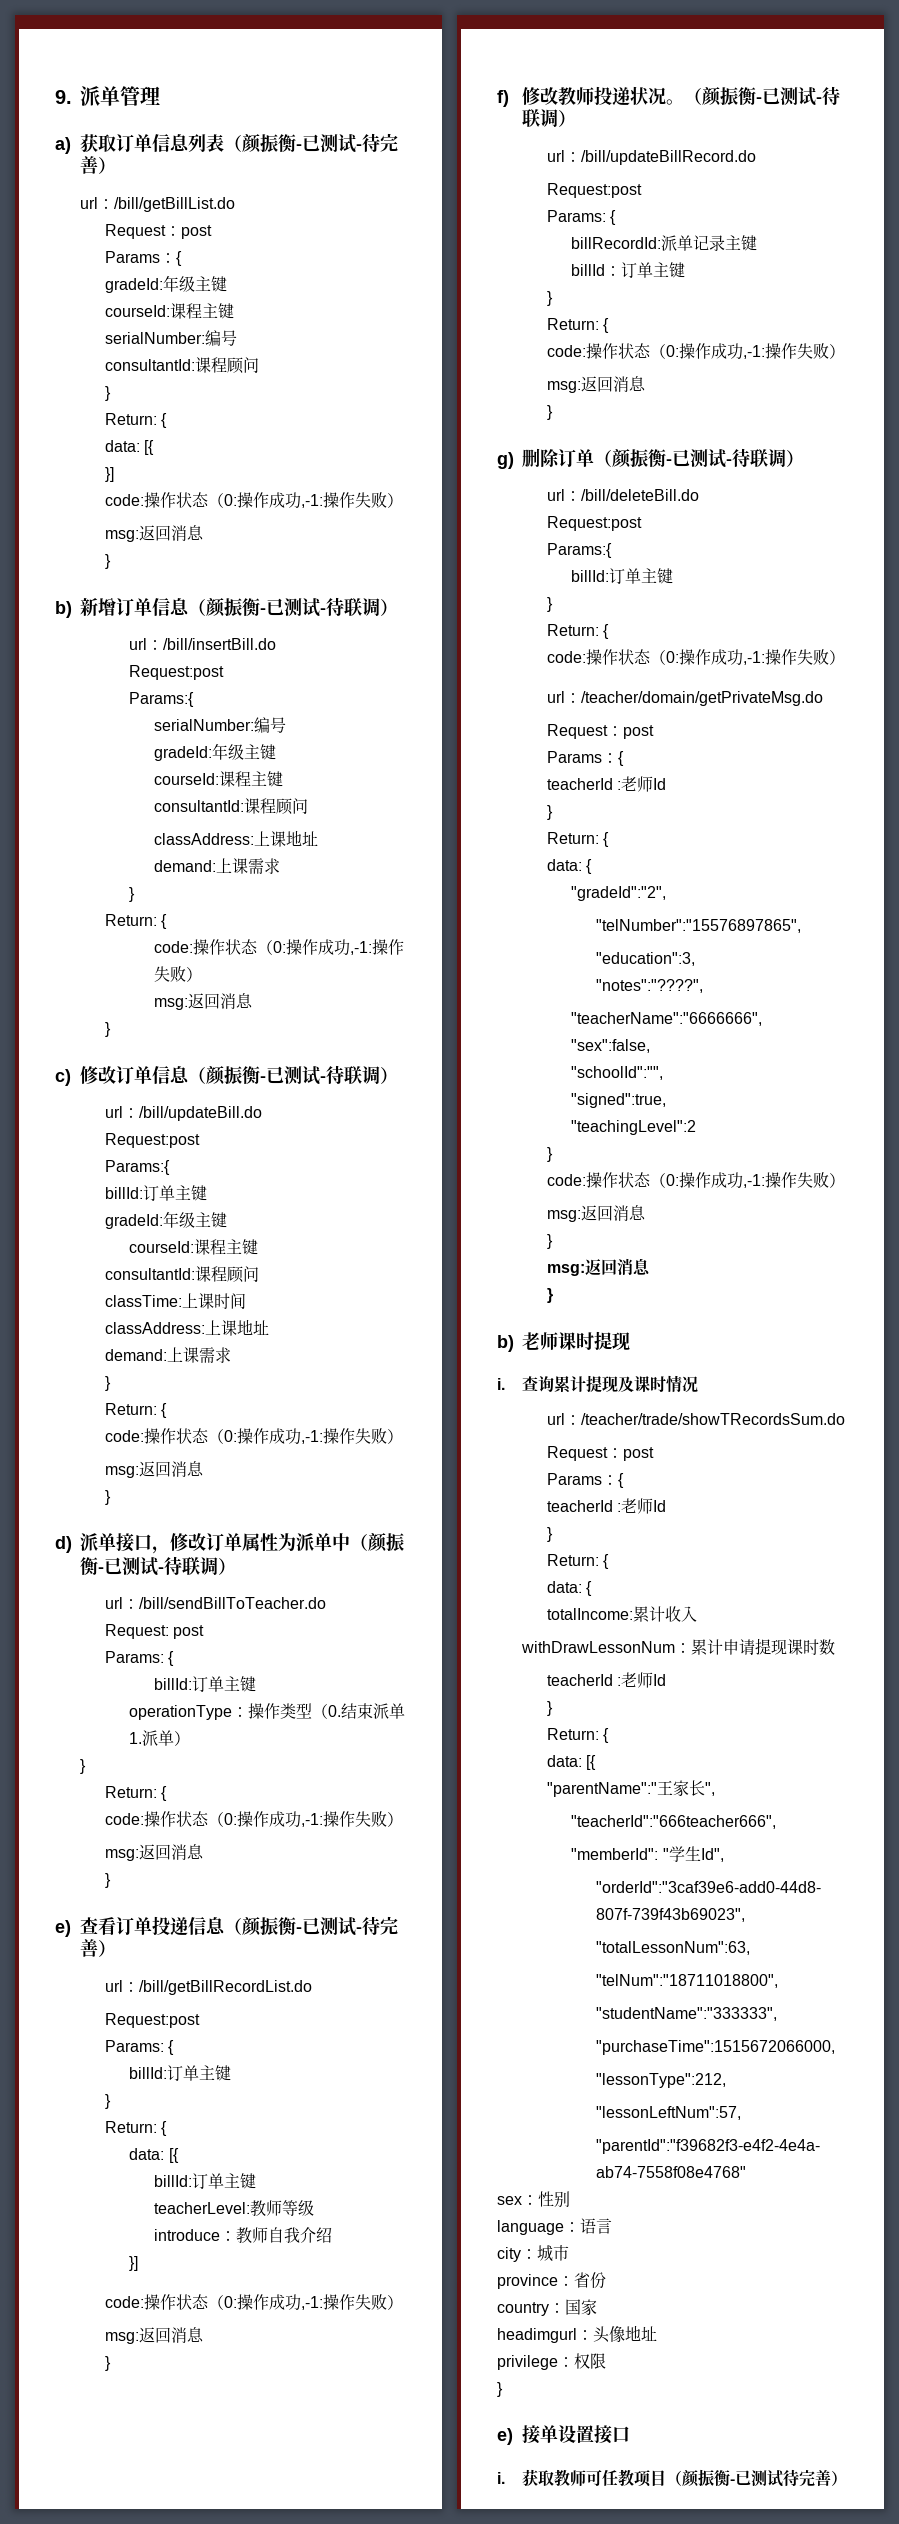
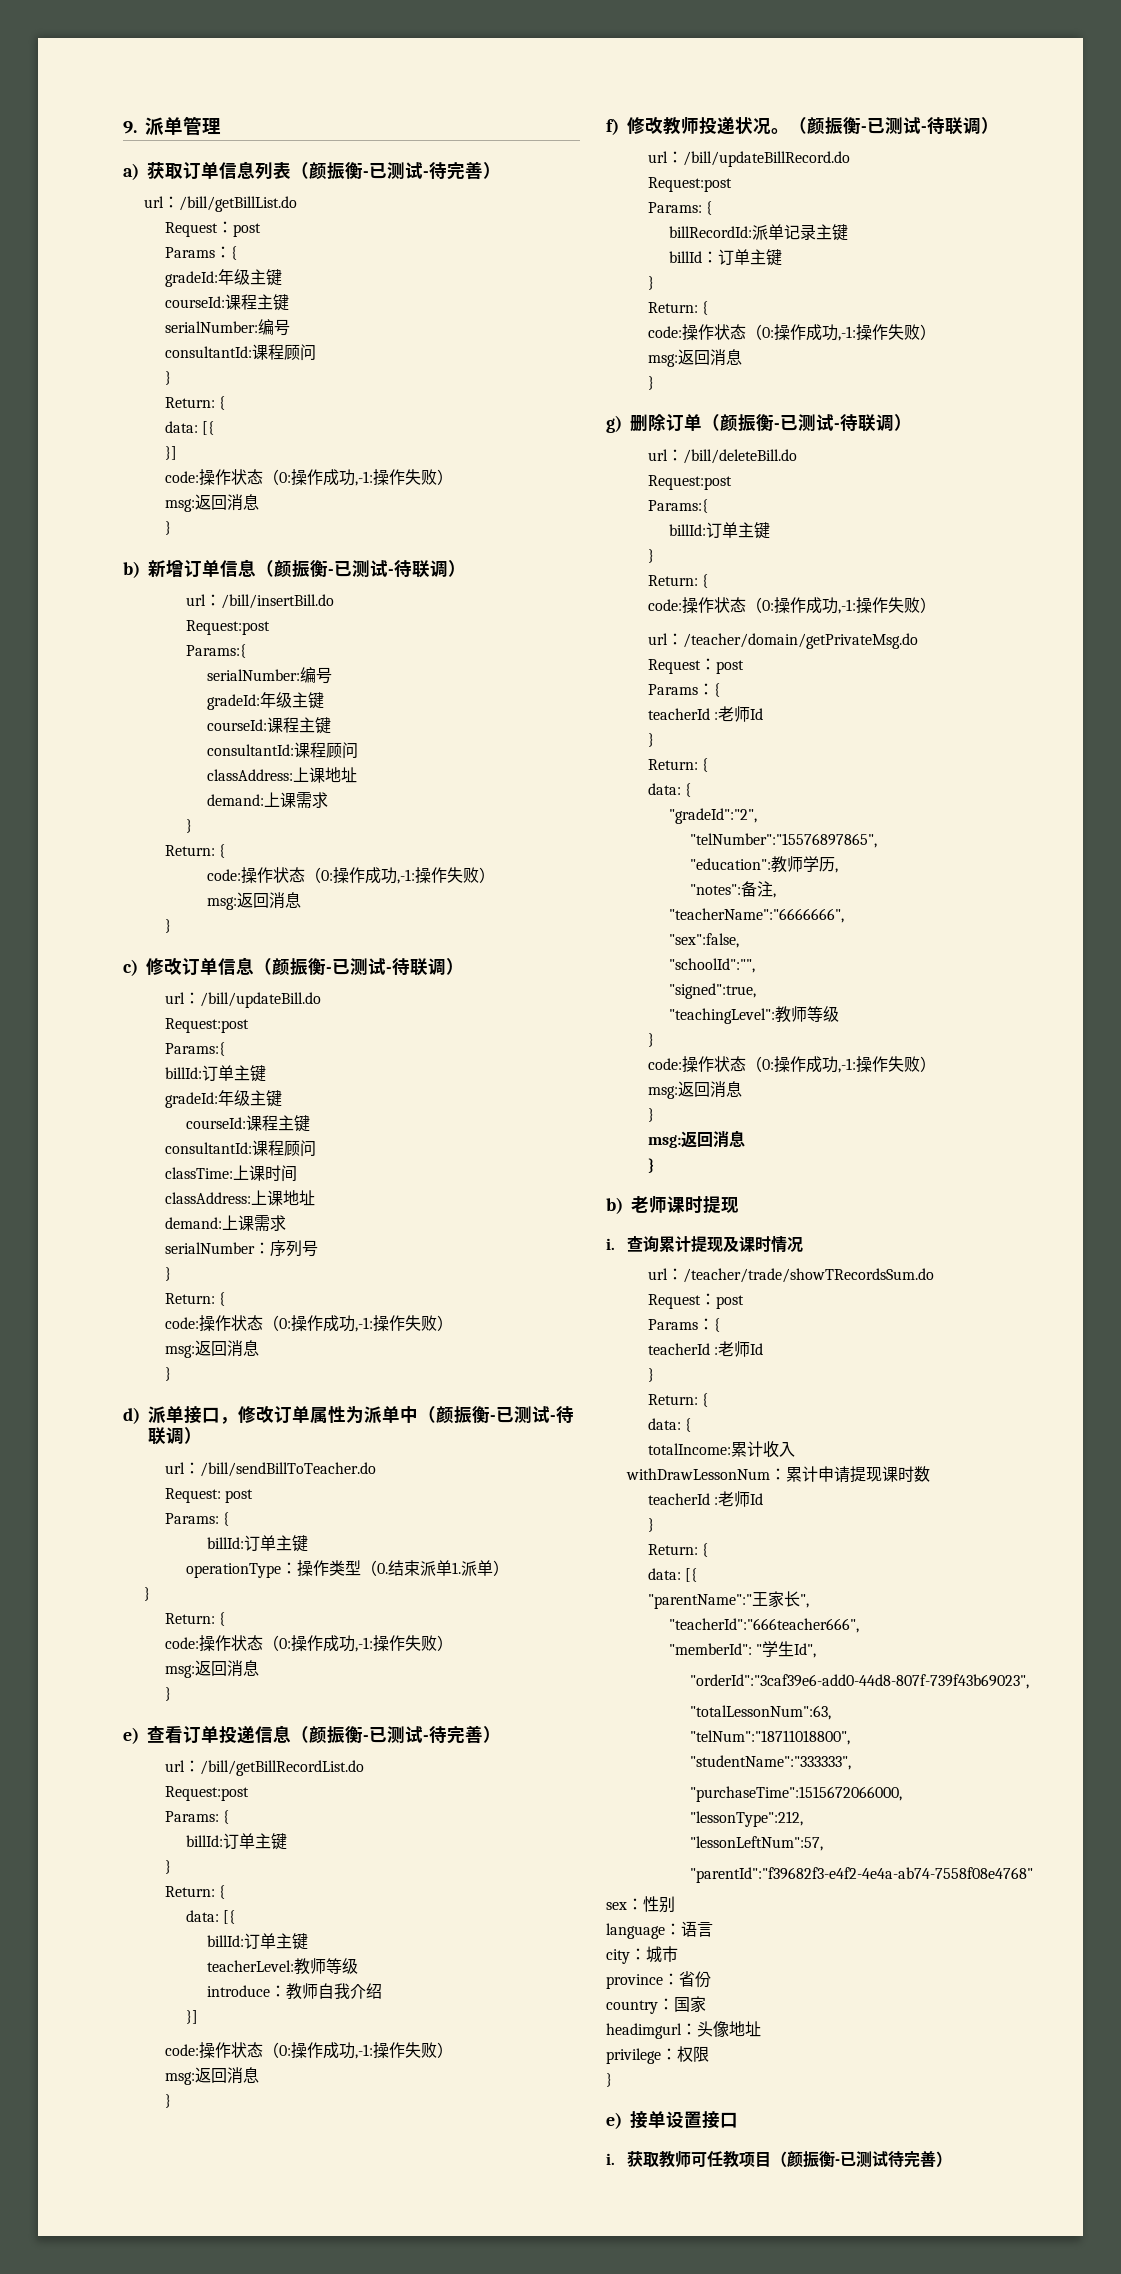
+ serialNumber：序列号
- "education":3,
- "notes":"????",
+ "education":教师学历,
+ "notes":备注,
- "teachingLevel":2
+ "teachingLevel":教师等级

